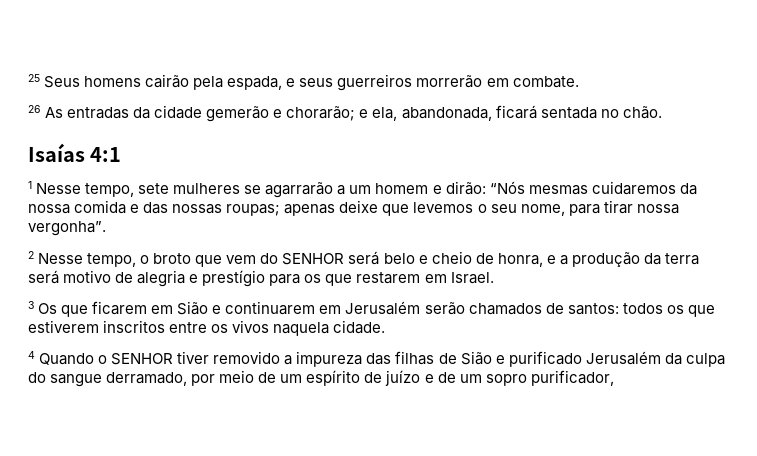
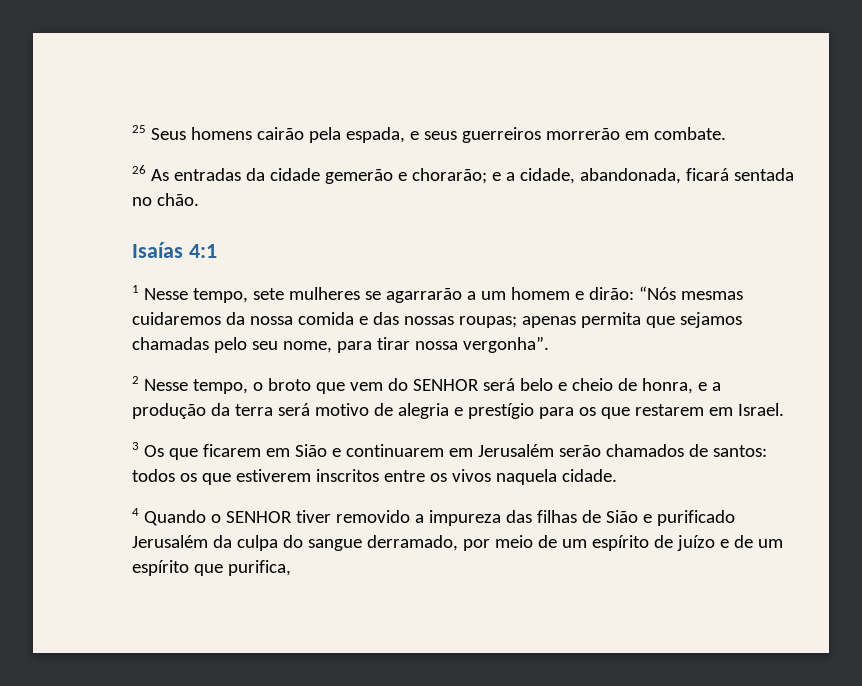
- 26 As entradas da cidade gemerão e chorarão; e ela, abandonada, ficará sentada no chão.
+ 26 As entradas da cidade gemerão e chorarão; e a cidade, abandonada, ficará sentada no chão.
- 1 Nesse tempo, sete mulheres se agarrarão a um homem e dirão: “Nós mesmas cuidaremos da nossa comida e das nossas roupas; apenas deixe que levemos o seu nome, para tirar nossa vergonha”.
+ 1 Nesse tempo, sete mulheres se agarrarão a um homem e dirão: “Nós mesmas cuidaremos da nossa comida e das nossas roupas; apenas permita que sejamos chamadas pelo seu nome, para tirar nossa vergonha”.
- 4 Quando o SENHOR tiver removido a impureza das filhas de Sião e purificado Jerusalém da culpa do sangue derramado, por meio de um espírito de juízo e de um sopro purificador,
+ 4 Quando o SENHOR tiver removido a impureza das filhas de Sião e purificado Jerusalém da culpa do sangue derramado, por meio de um espírito de juízo e de um espírito que purifica,

